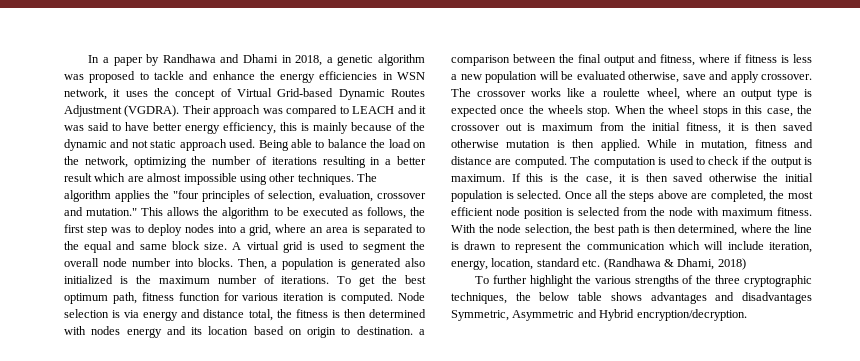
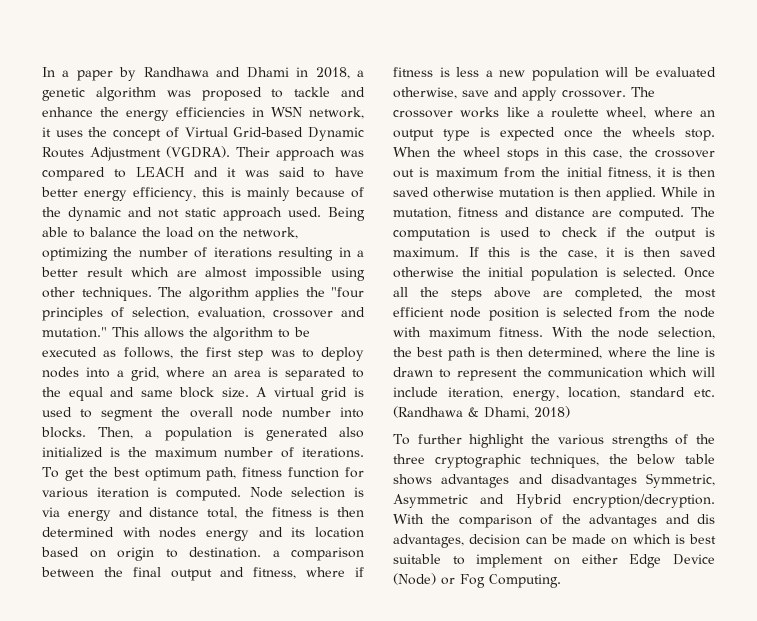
+ With the comparison of the advantages and dis advantages, decision can be made on which is best suitable to implement on either Edge Device (Node) or Fog Computing.

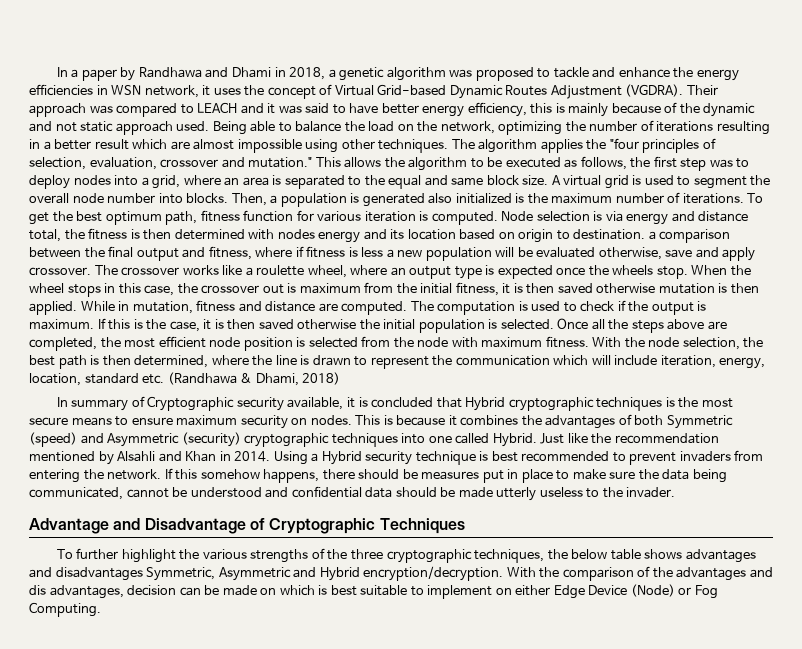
+ In summary of Cryptographic security available, it is concluded that Hybrid cryptographic techniques is the most secure means to ensure maximum security on nodes. This is because it combines the advantages of both Symmetric (speed) and Asymmetric (security) cryptographic techniques into one called Hybrid. Just like the recommendation mentioned by Alsahli and Khan in 2014. Using a Hybrid security technique is best recommended to prevent invaders from entering the network. If this somehow happens, there should be measures put in place to make sure the data being communicated, cannot be understood and confidential data should be made utterly useless to the invader.
+ Advantage and Disadvantage of Cryptographic Techniques

